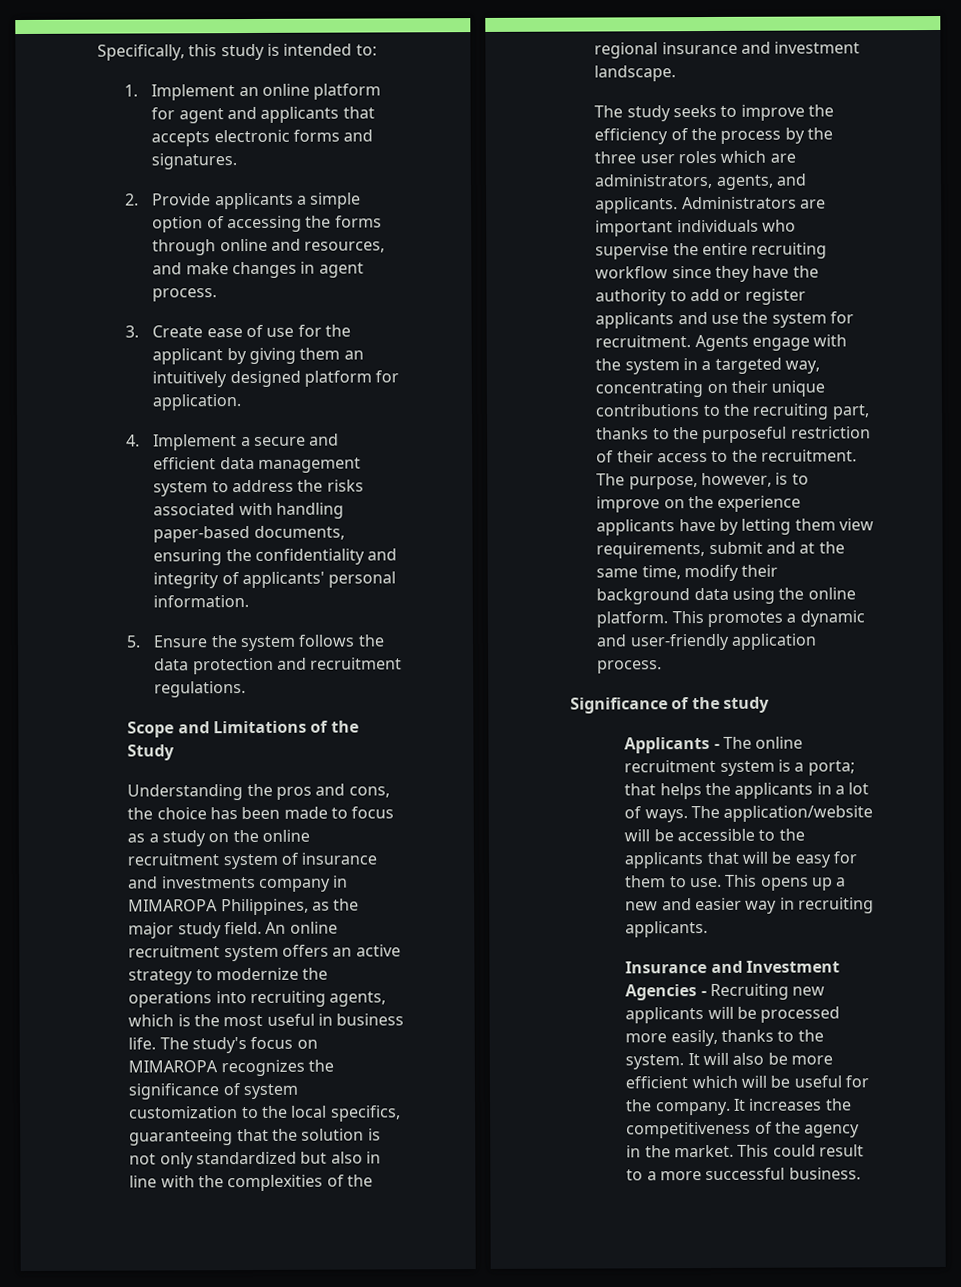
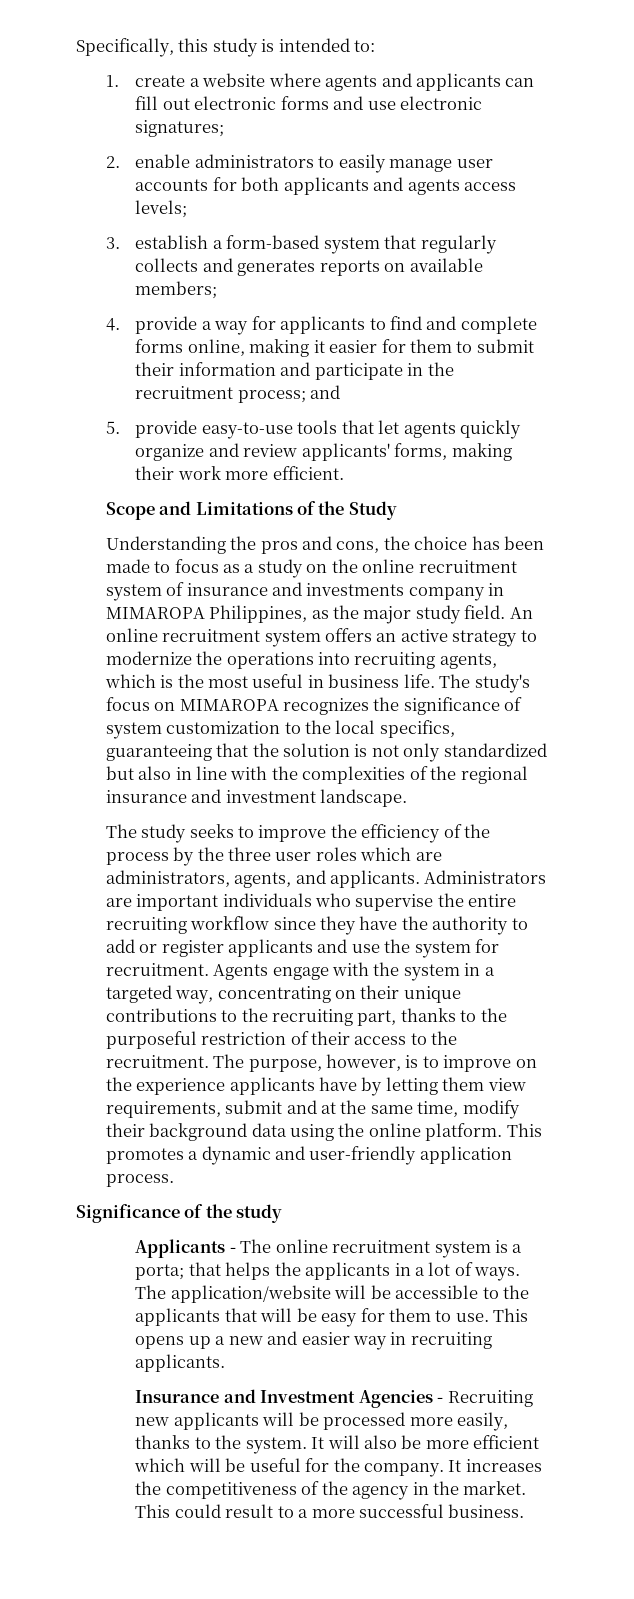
- 1. Implement an online platform for agent and applicants that accepts electronic forms and signatures.
- 2. Provide applicants a simple option of accessing the forms through online and resources, and make changes in agent process.
- 3. Create ease of use for the applicant by giving them an intuitively designed platform for application.
- 4. Implement a secure and efficient data management system to address the risks associated with handling paper-based documents, ensuring the confidentiality and integrity of applicants' personal information.
- 5. Ensure the system follows the data protection and recruitment regulations.
+ 1. create a website where agents and applicants can fill out electronic forms and use electronic signatures;
+ 2. enable administrators to easily manage user accounts for both applicants and agents access levels;
+ 3. establish a form-based system that regularly collects and generates reports on available members;
+ 4. provide a way for applicants to find and complete forms online, making it easier for them to submit their information and participate in the recruitment process; and
+ 5. provide easy-to-use tools that let agents quickly organize and review applicants' forms, making their work more efficient.

